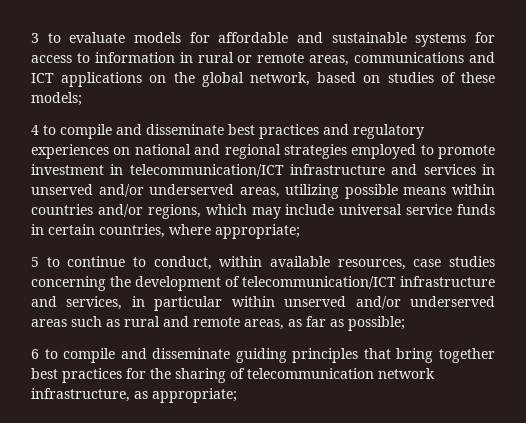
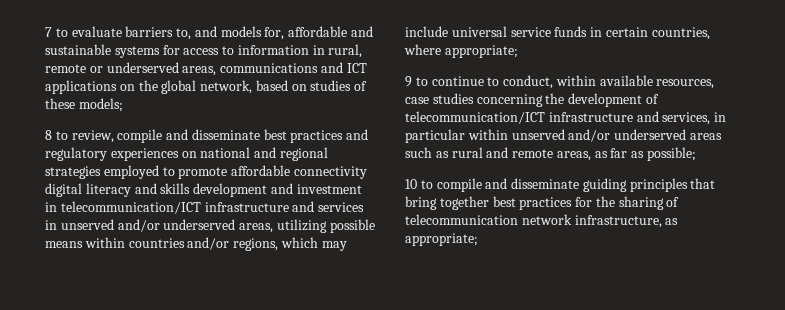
- 3 to evaluate models for affordable and sustainable systems for access to information in rural or remote areas, communications and ICT applications on the global network, based on studies of these models;
+ 7 to evaluate barriers to, and models for, affordable and sustainable systems for access to information in rural, remote or underserved areas, communications and ICT applications on the global network, based on studies of these models;
- 4 to compile and disseminate best practices and regulatory experiences on national and regional strategies employed to promote investment in telecommunication/ICT infrastructure and services in unserved and/or underserved areas, utilizing possible means within countries and/or regions, which may include universal service funds in certain countries, where appropriate;
+ 8 to review, compile and disseminate best practices and regulatory experiences on national and regional strategies employed to promote affordable connectivity digital literacy and skills development and investment in telecommunication/ICT infrastructure and services in unserved and/or underserved areas, utilizing possible means within countries and/or regions, which may include universal service funds in certain countries, where appropriate;
- 5 to continue to conduct, within available resources, case studies concerning the development of telecommunication/ICT infrastructure and services, in particular within unserved and/or underserved areas such as rural and remote areas, as far as possible;
+ 9 to continue to conduct, within available resources, case studies concerning the development of telecommunication/ICT infrastructure and services, in particular within unserved and/or underserved areas such as rural and remote areas, as far as possible;
- 6 to compile and disseminate guiding principles that bring together best practices for the sharing of telecommunication network infrastructure, as appropriate;
+ 10 to compile and disseminate guiding principles that bring together best practices for the sharing of telecommunication network infrastructure, as appropriate;

